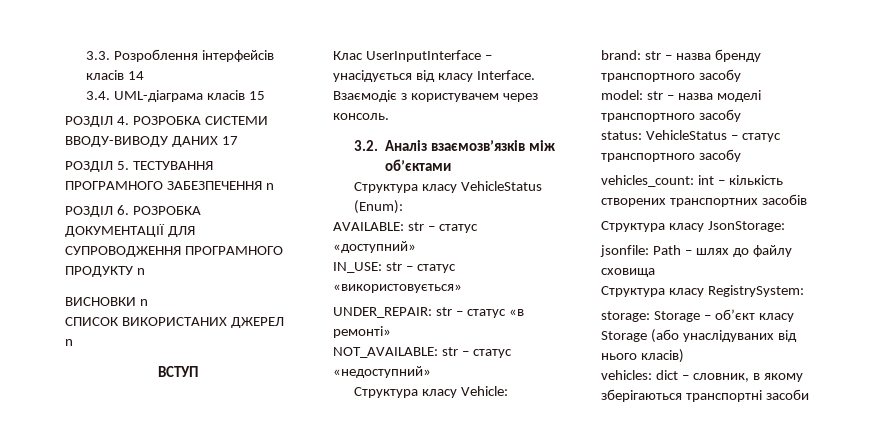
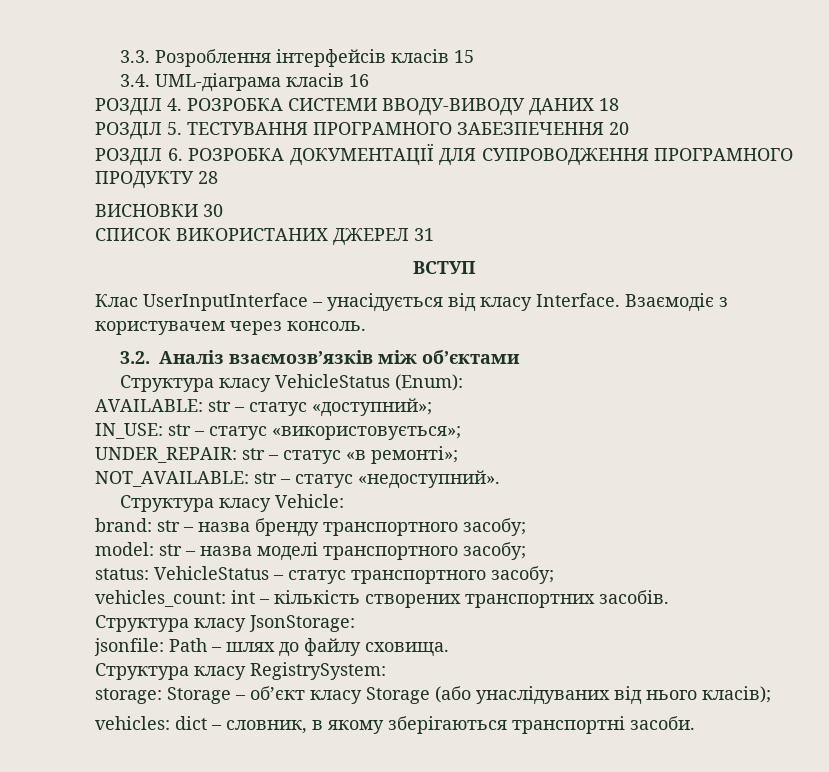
- 3.3. Розроблення інтерфейсів класів 14
+ 3.3. Розроблення інтерфейсів класів 15
- 3.4. UML-діаграма класів 15
+ 3.4. UML-діаграма класів 16
- РОЗДІЛ 4. РОЗРОБКА СИСТЕМИ ВВОДУ-ВИВОДУ ДАНИХ 17
+ РОЗДІЛ 4. РОЗРОБКА СИСТЕМИ ВВОДУ-ВИВОДУ ДАНИХ 18
- РОЗДІЛ 5. ТЕСТУВАННЯ ПРОГРАМНОГО ЗАБЕЗПЕЧЕННЯ n
+ РОЗДІЛ 5. ТЕСТУВАННЯ ПРОГРАМНОГО ЗАБЕЗПЕЧЕННЯ 20
- РОЗДІЛ 6. РОЗРОБКА ДОКУМЕНТАЦІЇ ДЛЯ СУПРОВОДЖЕННЯ ПРОГРАМНОГО ПРОДУКТУ n
+ РОЗДІЛ 6. РОЗРОБКА ДОКУМЕНТАЦІЇ ДЛЯ СУПРОВОДЖЕННЯ ПРОГРАМНОГО ПРОДУКТУ 28
- ВИСНОВКИ n
+ ВИСНОВКИ 30
- СПИСОК ВИКОРИСТАНИХ ДЖЕРЕЛ n
+ СПИСОК ВИКОРИСТАНИХ ДЖЕРЕЛ 31
- AVAILABLE: str – статус «доступний»
+ AVAILABLE: str – статус «доступний»;
- IN_USE: str – статус «використовується»
+ IN_USE: str – статус «використовується»;
- UNDER_REPAIR: str – статус «в ремонті»
+ UNDER_REPAIR: str – статус «в ремонті»;
- NOT_AVAILABLE: str – статус «недоступний»
+ NOT_AVAILABLE: str – статус «недоступний».
- brand: str – назва бренду транспортного засобу
+ brand: str – назва бренду транспортного засобу;
- model: str – назва моделі транспортного засобу
+ model: str – назва моделі транспортного засобу;
- status: VehicleStatus – статус транспортного засобу
+ status: VehicleStatus – статус транспортного засобу;
- vehicles_count: int – кількість створених транспортних засобів
+ vehicles_count: int – кількість створених транспортних засобів.
- jsonfile: Path – шлях до файлу сховища
+ jsonfile: Path – шлях до файлу сховища.
- storage: Storage – об’єкт класу Storage (або унаслідуваних від нього класів)
+ storage: Storage – об’єкт класу Storage (або унаслідуваних від нього класів);
- vehicles: dict – словник, в якому зберігаються транспортні засоби
+ vehicles: dict – словник, в якому зберігаються транспортні засоби.

